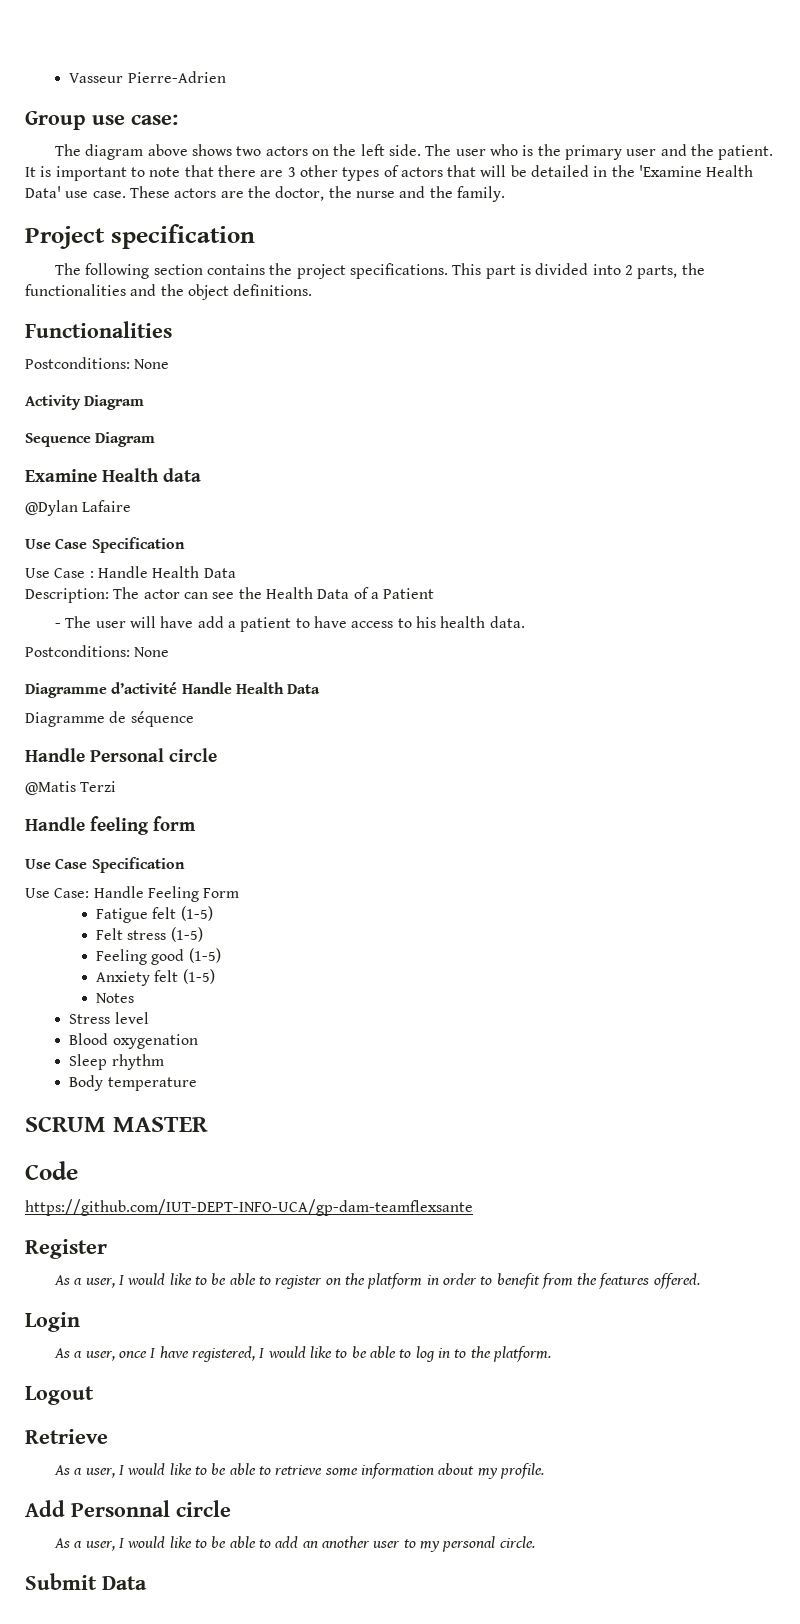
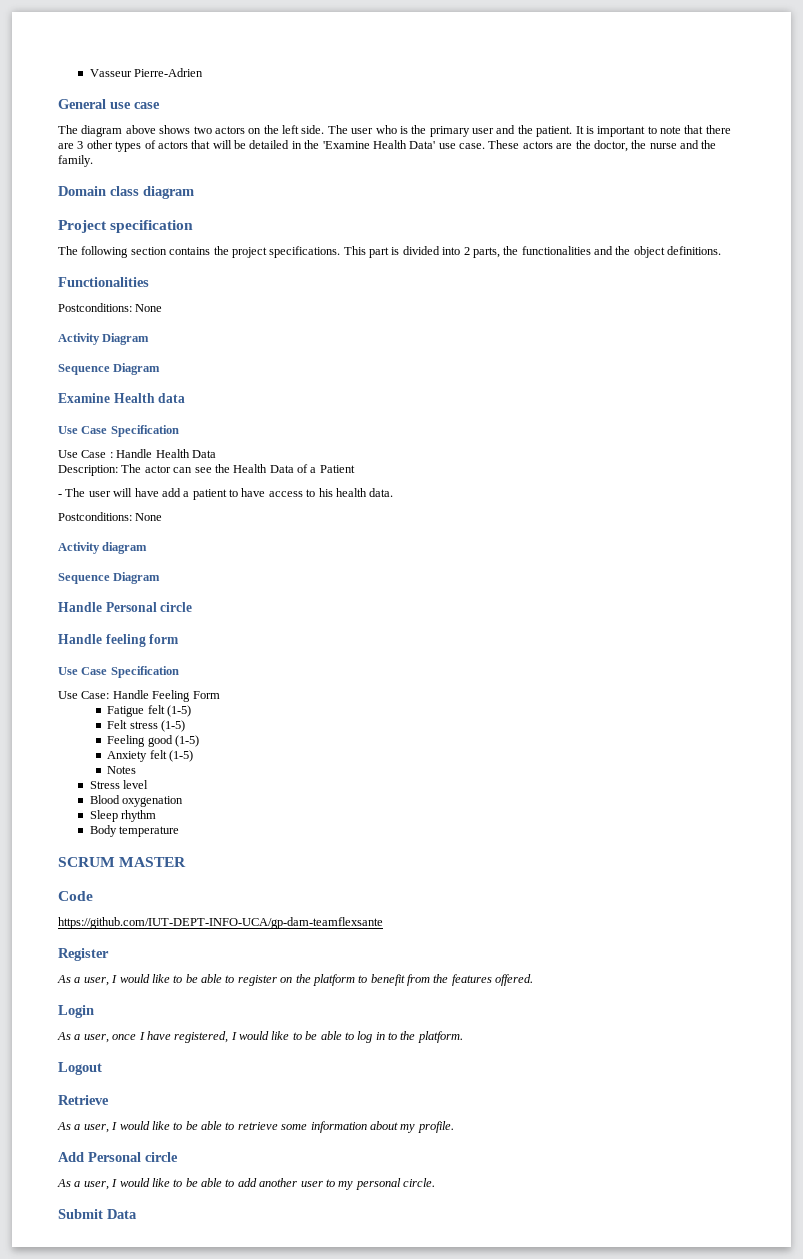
- Group use case:
+ General use case
+ Domain class diagram
- @Dylan Lafaire
- Diagramme d’activité Handle Health Data
- Diagramme de séquence
+ Activity diagram
+ Sequence Diagram
- @Matis Terzi
- As a user, I would like to be able to register on the platform in order to benefit from the features offered.
+ As a user, I would like to be able to register on the platform to benefit from the features offered.
- Add Personnal circle
+ Add Personal circle
- As a user, I would like to be able to add an another user to my personal circle.
+ As a user, I would like to be able to add another user to my personal circle.

